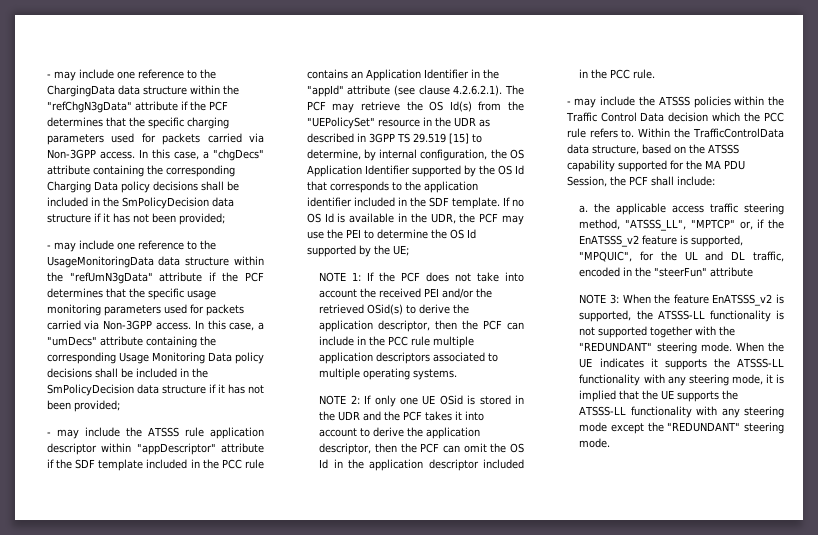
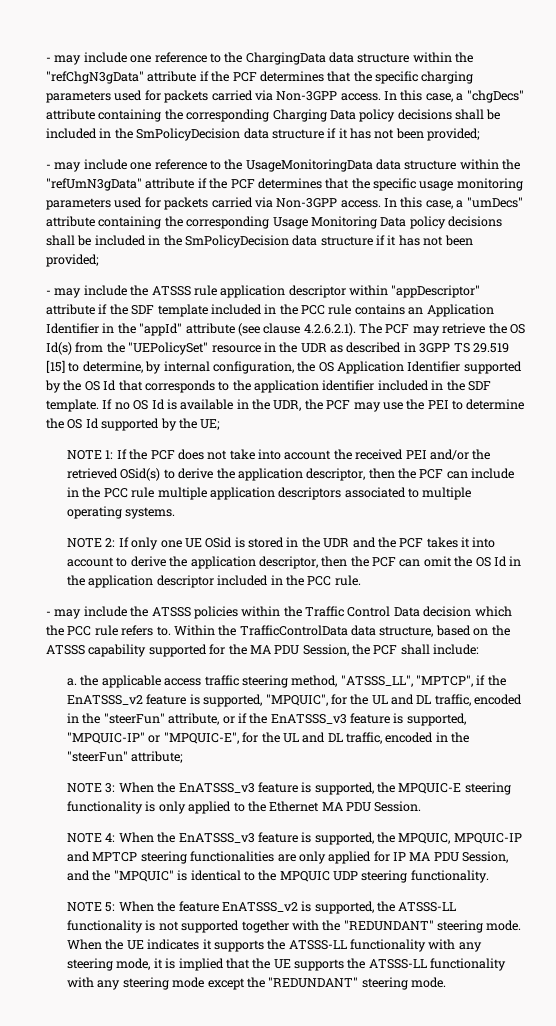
- a. the applicable access traffic steering method, "ATSSS_LL", "MPTCP" or, if the EnATSSS_v2 feature is supported, "MPQUIC", for the UL and DL traffic, encoded in the "steerFun" attribute
- NOTE 3: When the feature EnATSSS_v2 is supported, the ATSSS-LL functionality is not supported together with the "REDUNDANT" steering mode.
+ a. the applicable access traffic steering method, "ATSSS_LL", "MPTCP", if the EnATSSS_v2 feature is supported, "MPQUIC", for the UL and DL traffic, encoded in the "steerFun" attribute, or if the EnATSSS_v3 feature is supported, "MPQUIC-IP" or "MPQUIC-E", for the UL and DL traffic, encoded in the "steerFun" attribute;
+ NOTE 3: When the EnATSSS_v3 feature is supported, the MPQUIC-E steering functionality is only applied to the Ethernet MA PDU Session.
+ NOTE 4: When the EnATSSS_v3 feature is supported, the MPQUIC, MPQUIC-IP and MPTCP steering functionalities are only applied for IP MA PDU Session, and the "MPQUIC" is identical to the MPQUIC UDP steering functionality.
+ NOTE 5: When the feature EnATSSS_v2 is supported, the ATSSS-LL functionality is not supported together with the "REDUNDANT" steering mode.

